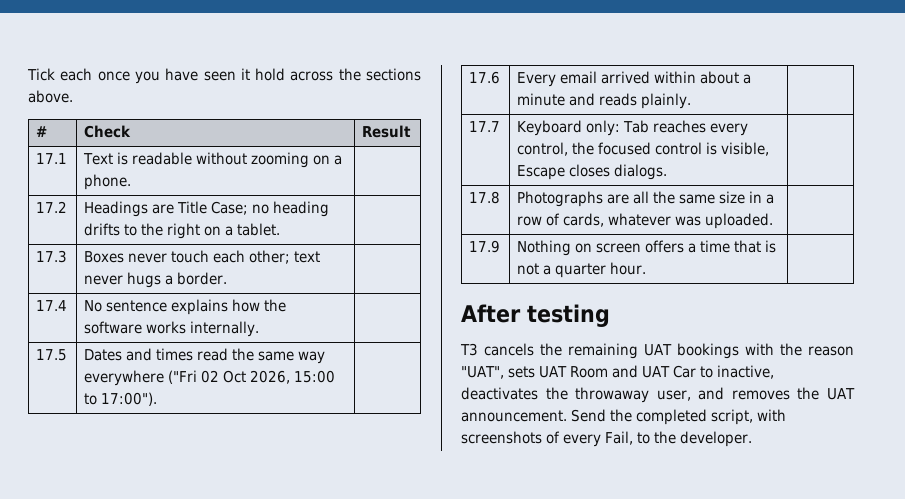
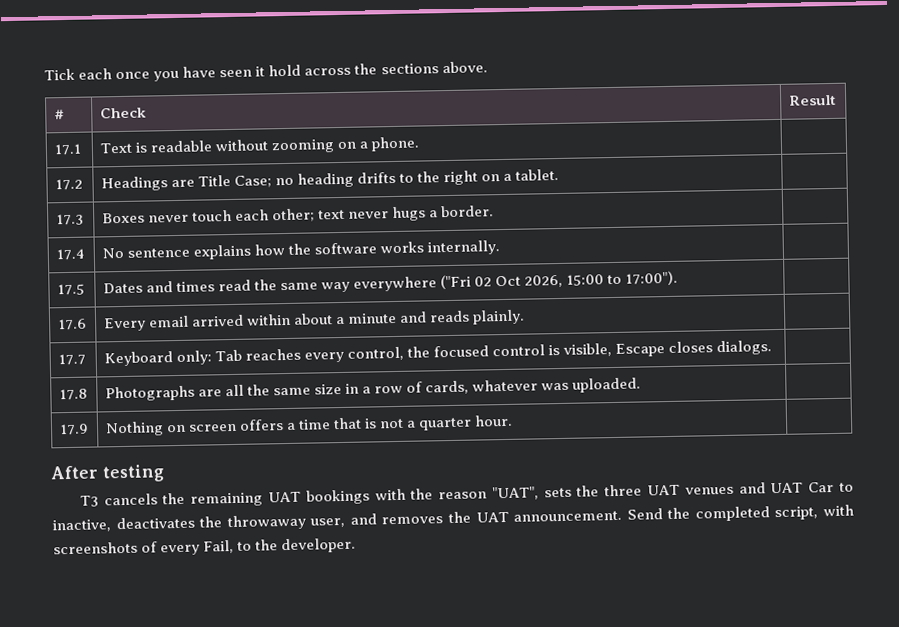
- T3 cancels the remaining UAT bookings with the reason "UAT", sets UAT Room and UAT Car to inactive, deactivates the throwaway user, and removes the UAT announcement.
+ T3 cancels the remaining UAT bookings with the reason "UAT", sets the three UAT venues and UAT Car to inactive, deactivates the throwaway user, and removes the UAT announcement.

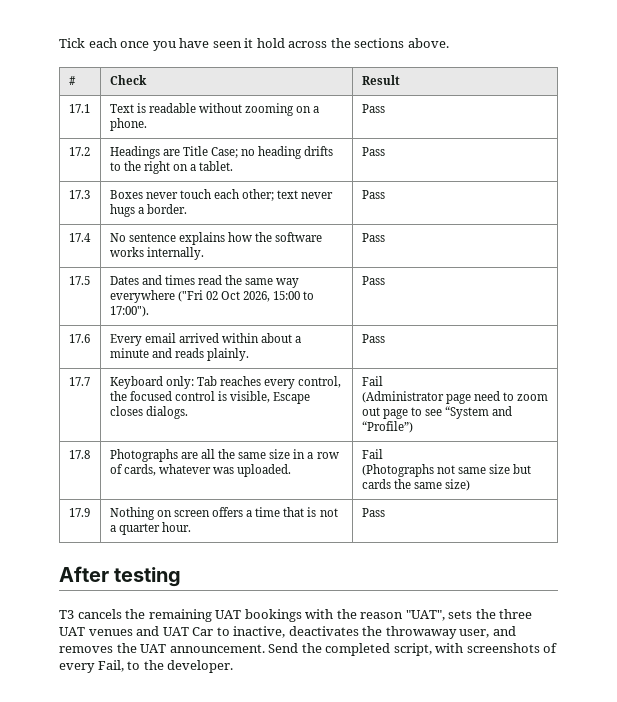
- 17.1 | Text is readable without zooming on a phone. |
+ 17.1 | Text is readable without zooming on a phone. | Pass
- 17.2 | Headings are Title Case; no heading drifts to the right on a tablet. |
+ 17.2 | Headings are Title Case; no heading drifts to the right on a tablet. | Pass
- 17.3 | Boxes never touch each other; text never hugs a border. |
+ 17.3 | Boxes never touch each other; text never hugs a border. | Pass
- 17.4 | No sentence explains how the software works internally. |
+ 17.4 | No sentence explains how the software works internally. | Pass
- 17.5 | Dates and times read the same way everywhere ("Fri 02 Oct 2026, 15:00 to 17:00"). |
+ 17.5 | Dates and times read the same way everywhere ("Fri 02 Oct 2026, 15:00 to 17:00"). | Pass
- 17.6 | Every email arrived within about a minute and reads plainly. |
+ 17.6 | Every email arrived within about a minute and reads plainly. | Pass
- 17.7 | Keyboard only: Tab reaches every control, the focused control is visible, Escape closes dialogs. |
+ 17.7 | Keyboard only: Tab reaches every control, the focused control is visible, Escape closes dialogs. | Fail
+ (Administrator page need to zoom out page to see “System and “Profile”)
- 17.8 | Photographs are all the same size in a row of cards, whatever was uploaded. |
+ 17.8 | Photographs are all the same size in a row of cards, whatever was uploaded. | Fail
+ (Photographs not same size but cards the same size)
- 17.9 | Nothing on screen offers a time that is not a quarter hour. |
+ 17.9 | Nothing on screen offers a time that is not a quarter hour. | Pass

